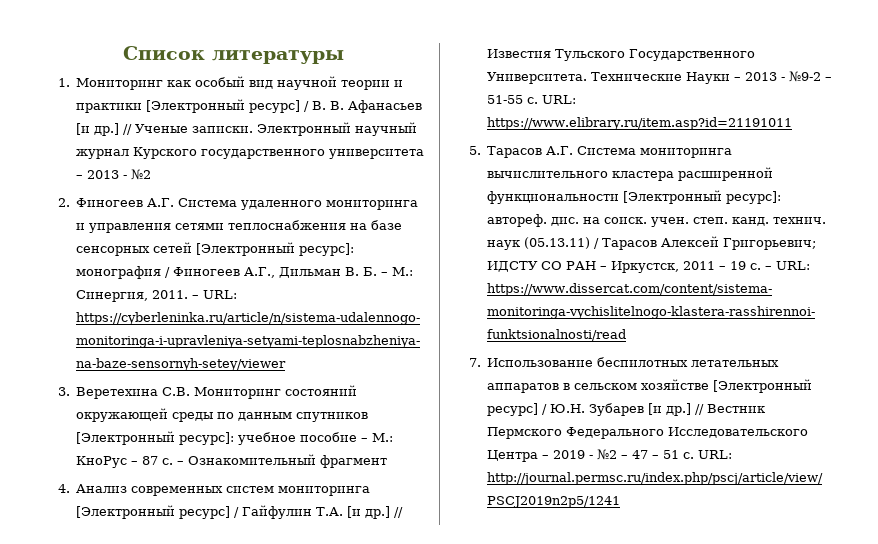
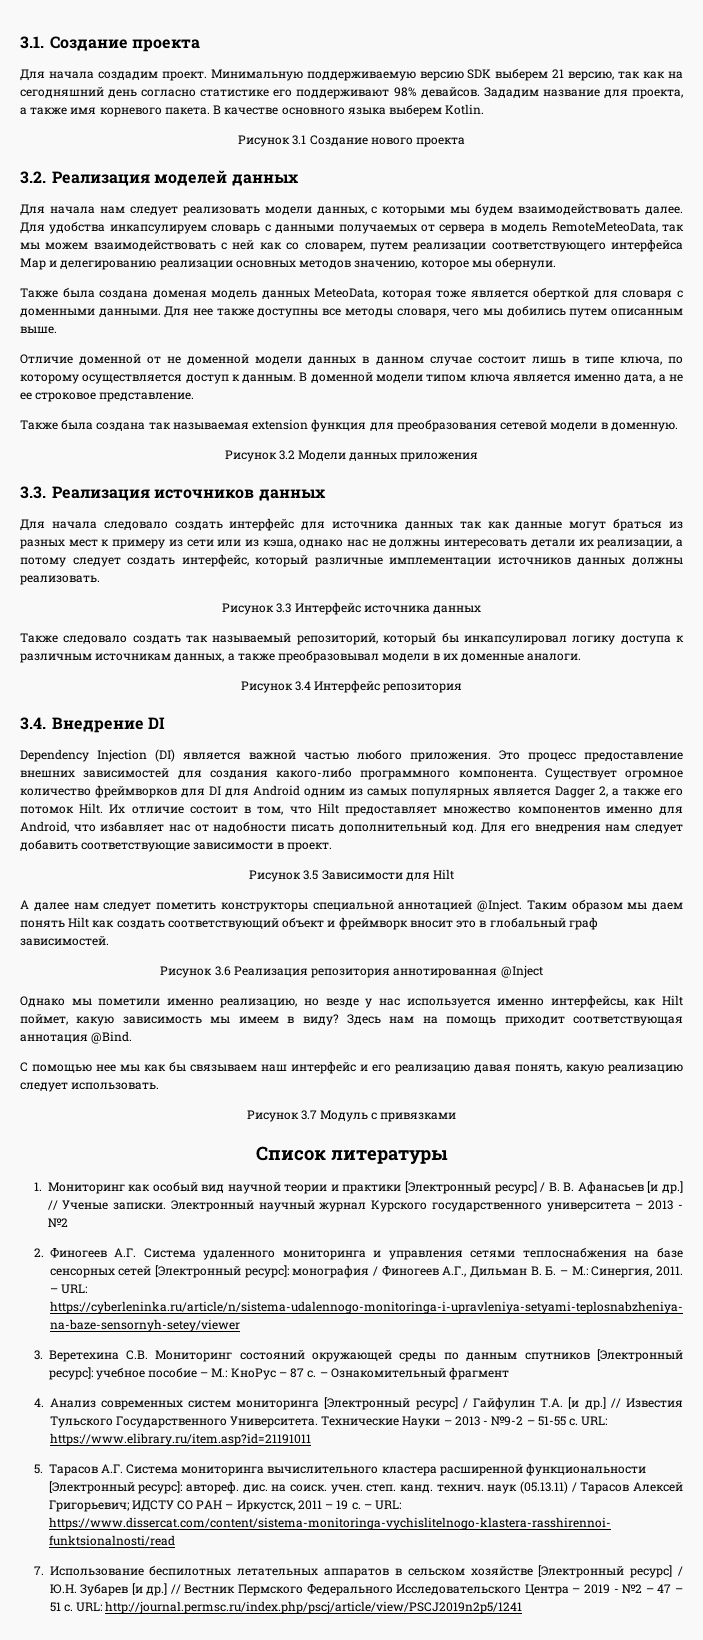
+ 3.1. Создание проекта
+ Для начала создадим проект. Минимальную поддерживаемую версию SDK выберем 21 версию, так как на сегодняшний день согласно статистике его поддерживают 98% девайсов. Зададим название для проекта, а также имя корневого пакета. В качестве основного языка выберем Kotlin.
+ Рисунок 3.1 Создание нового проекта
+ 3.2. Реализация моделей данных
+ Для начала нам следует реализовать модели данных, с которыми мы будем взаимодействовать далее. Для удобства инкапсулируем словарь с данными получаемых от сервера в модель RemoteMeteoData, так мы можем взаимодействовать с ней как со словарем, путем реализации соответствующего интерфейса Map и делегированию реализации основных методов значению, которое мы обернули.
+ Также была создана доменая модель данных MeteoData, которая тоже является оберткой для словаря с доменными данными. Для нее также доступны все методы словаря, чего мы добились путем описанным выше.
+ Отличие доменной от не доменной модели данных в данном случае состоит лишь в типе ключа, по которому осуществляется доступ к данным. В доменной модели типом ключа является именно дата, а не ее строковое представление.
+ Также была создана так называемая extension функция для преобразования сетевой модели в доменную.
+ Рисунок 3.2 Модели данных приложения
+ 3.3. Реализация источников данных
+ Для начала следовало создать интерфейс для источника данных так как данные могут браться из разных мест к примеру из сети или из кэша, однако нас не должны интересовать детали их реализации, а потому следует создать интерфейс, который различные имплементации источников данных должны реализовать.
+ Рисунок 3.3 Интерфейс источника данных
+ Также следовало создать так называемый репозиторий, который бы инкапсулировал логику доступа к различным источникам данных, а также преобразовывал модели в их доменные аналоги.
+ Рисунок 3.4 Интерфейс репозитория
+ 3.4. Внедрение DI
+ Dependency Injection (DI) является важной частью любого приложения. Это процесс предоставление внешних зависимостей для создания какого-либо программного компонента. Существует огромное количество фреймворков для DI для Android одним из самых популярных является Dagger 2, а также его потомок Hilt. Их отличие состоит в том, что Hilt предоставляет множество компонентов именно для Android, что избавляет нас от надобности писать дополнительный код. Для его внедрения нам следует добавить соответствующие зависимости в проект.
+ Рисунок 3.5 Зависимости для Hilt
+ А далее нам следует пометить конструкторы специальной аннотацией @Inject. Таким образом мы даем понять Hilt как создать соответствующий объект и фреймворк вносит это в глобальный граф зависимостей.
+ Рисунок 3.6 Реализация репозитория аннотированная @Inject
+ Однако мы пометили именно реализацию, но везде у нас используется именно интерфейсы, как Hilt поймет, какую зависимость мы имеем в виду? Здесь нам на помощь приходит соответствующая аннотация @Bind.
+ С помощью нее мы как бы связываем наш интерфейс и его реализацию давая понять, какую реализацию следует использовать.
+ Рисунок 3.7 Модуль с привязками

